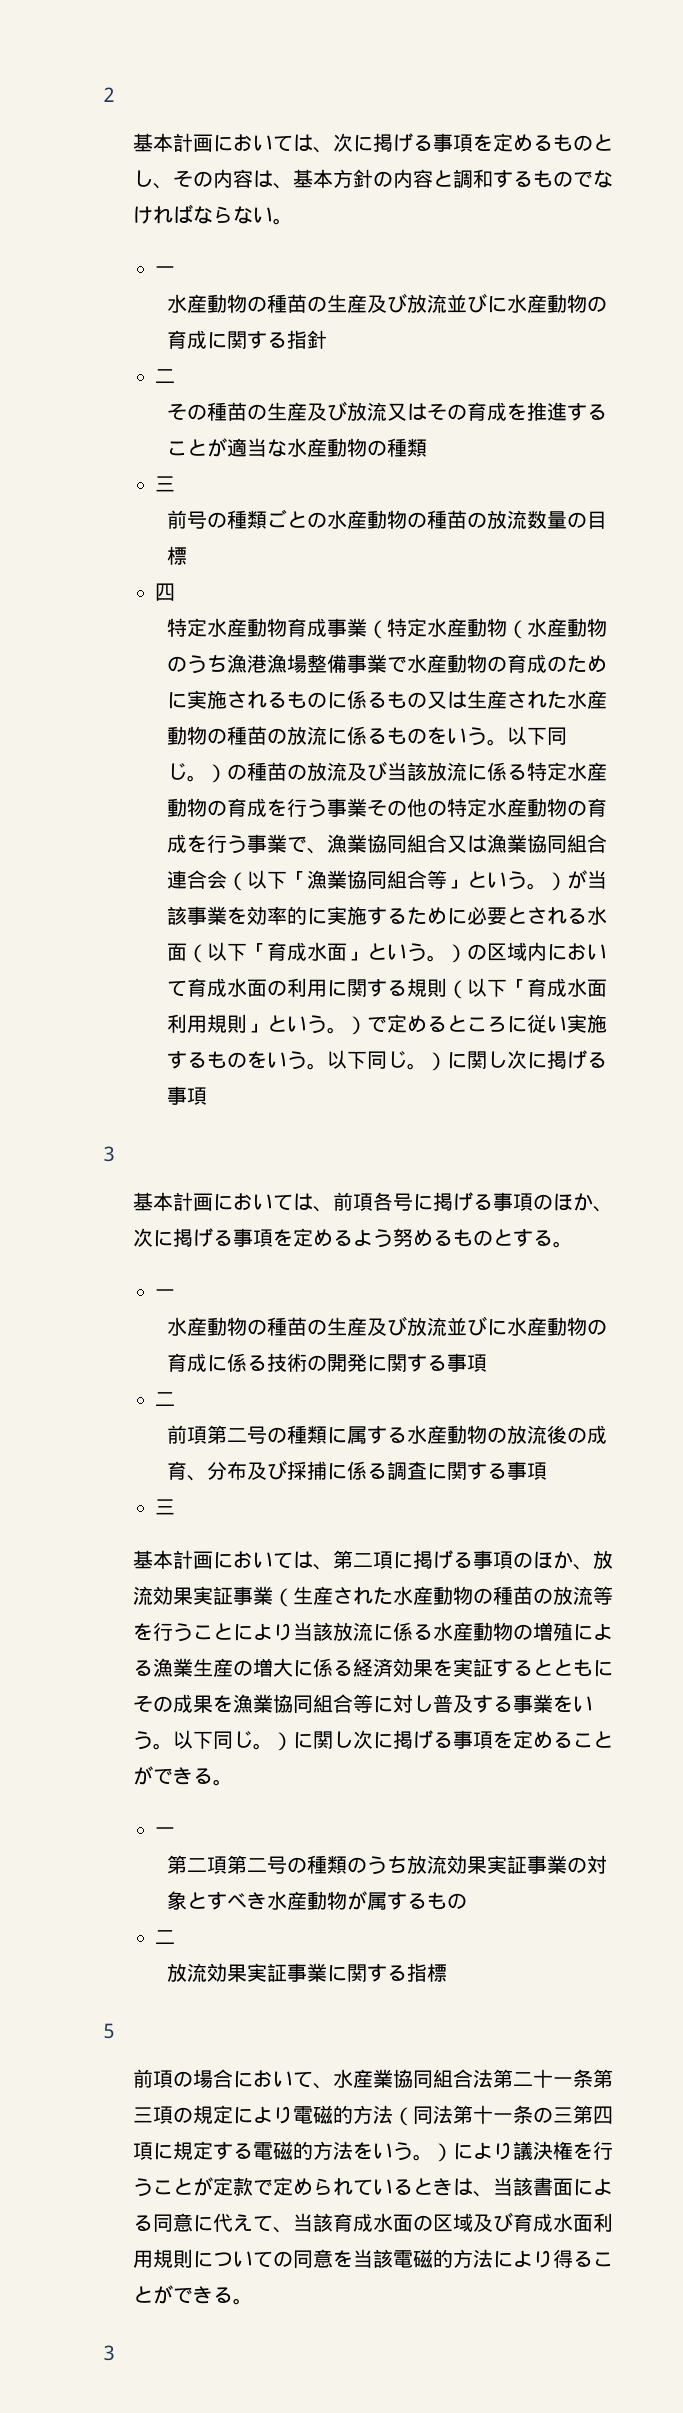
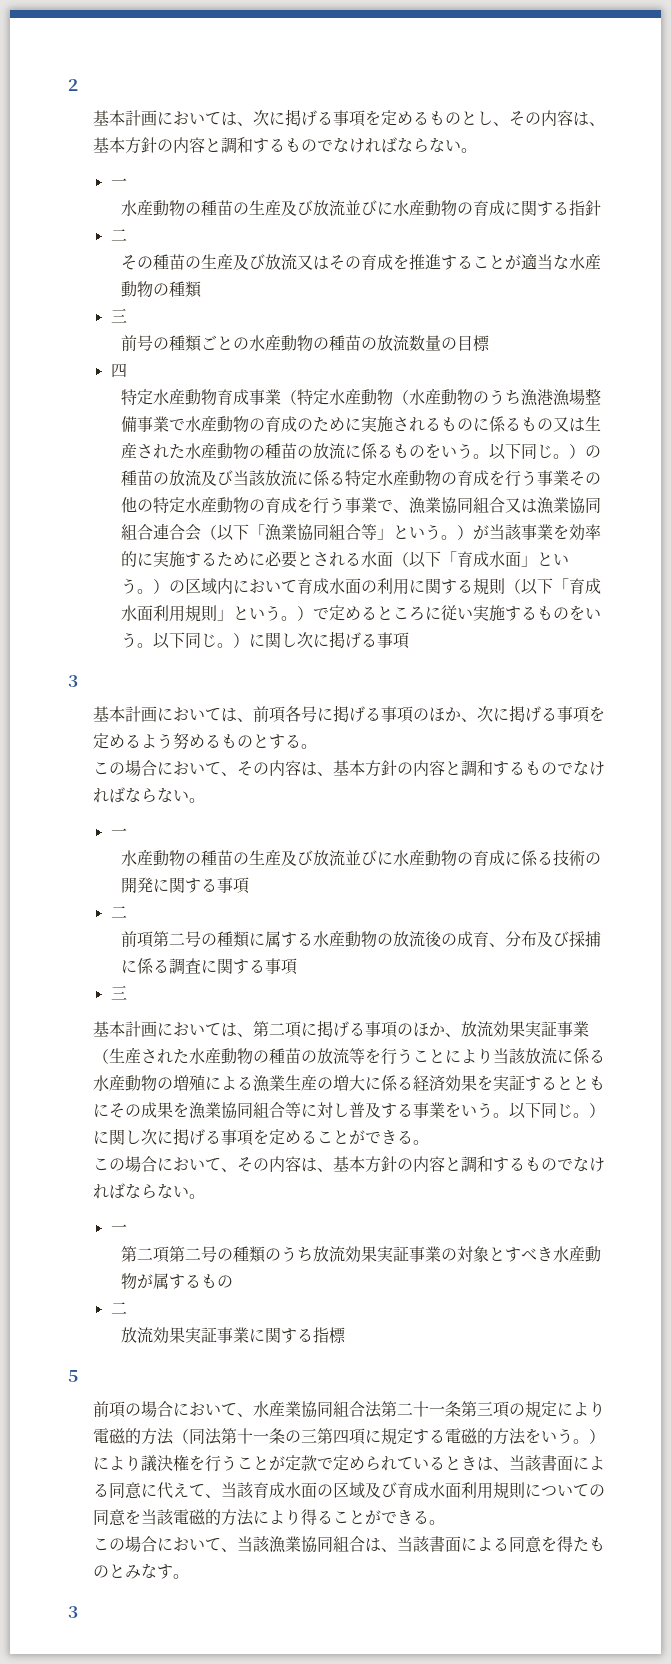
  基本計画においては、前項各号に掲げる事項のほか、次に掲げる事項を定めるよう努めるものとする。
+ この場合において、その内容は、基本方針の内容と調和するものでなければならない。
  以下同じ。）に関し次に掲げる事項を定めることができる。
+ この場合において、その内容は、基本方針の内容と調和するものでなければならない。
+ この場合において、当該漁業協同組合は、当該書面による同意を得たものとみなす。

